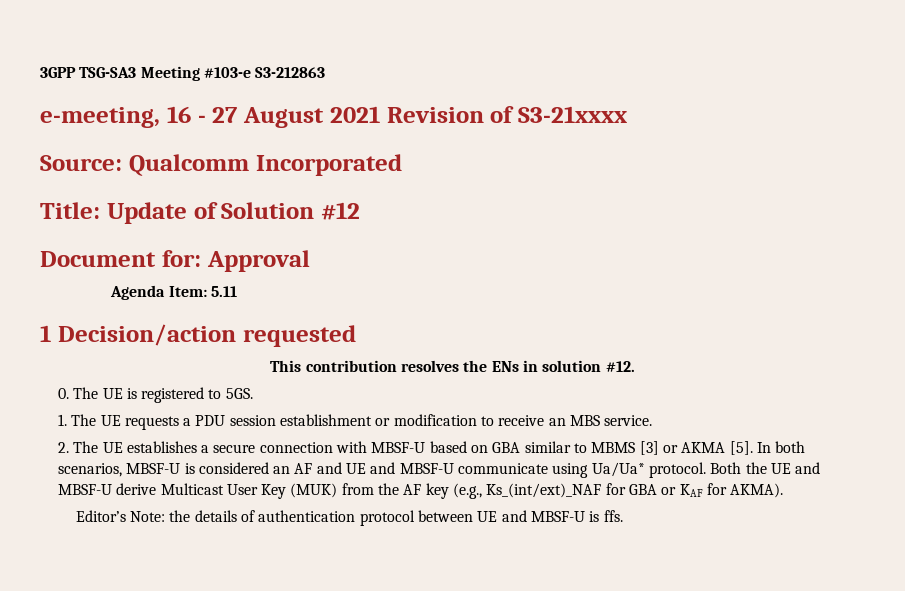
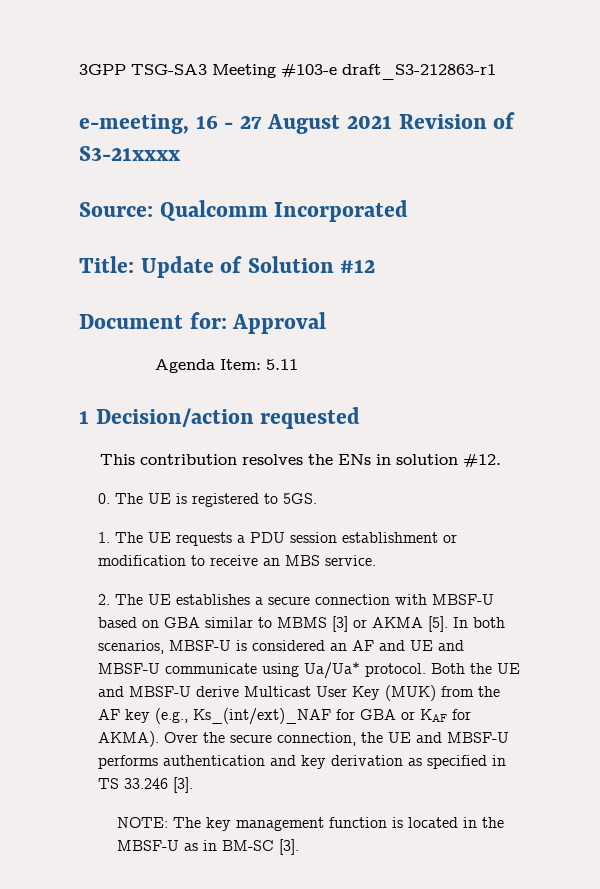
- 3GPP TSG-SA3 Meeting #103-e S3-212863
+ 3GPP TSG-SA3 Meeting #103-e draft_S3-212863-r1
- Both the UE and MBSF-U derive Multicast User Key (MUK) from the AF key (e.g., Ks_(int/ext)_NAF for GBA or KAF for AKMA).
- Editor’s Note: the details of authentication protocol between UE and MBSF-U is ffs.
+ Both the UE and MBSF-U derive Multicast User Key (MUK) from the AF key (e.g., Ks_(int/ext)_NAF for GBA or KAF for AKMA). Over the secure connection, the UE and MBSF-U performs authentication and key derivation as specified in TS 33.246 [3].
+ NOTE: The key management function is located in the MBSF-U as in BM-SC [3].

